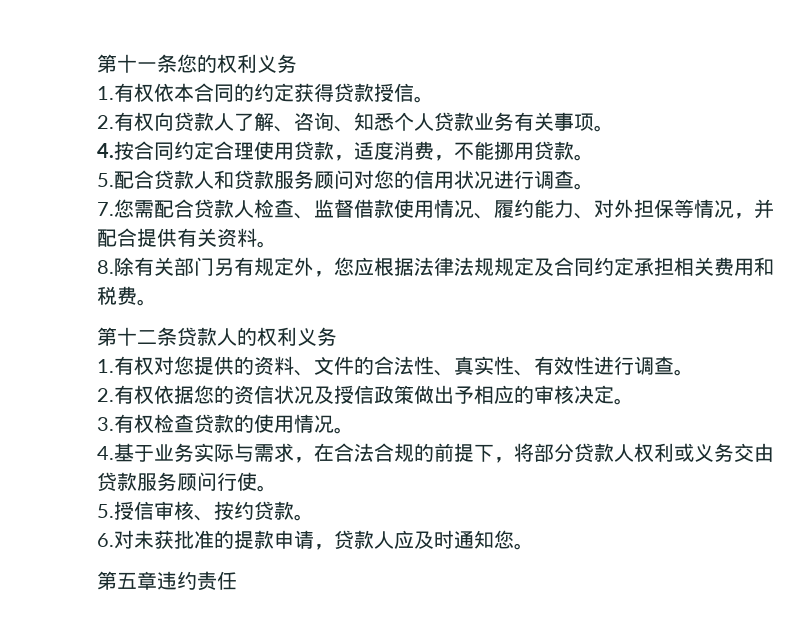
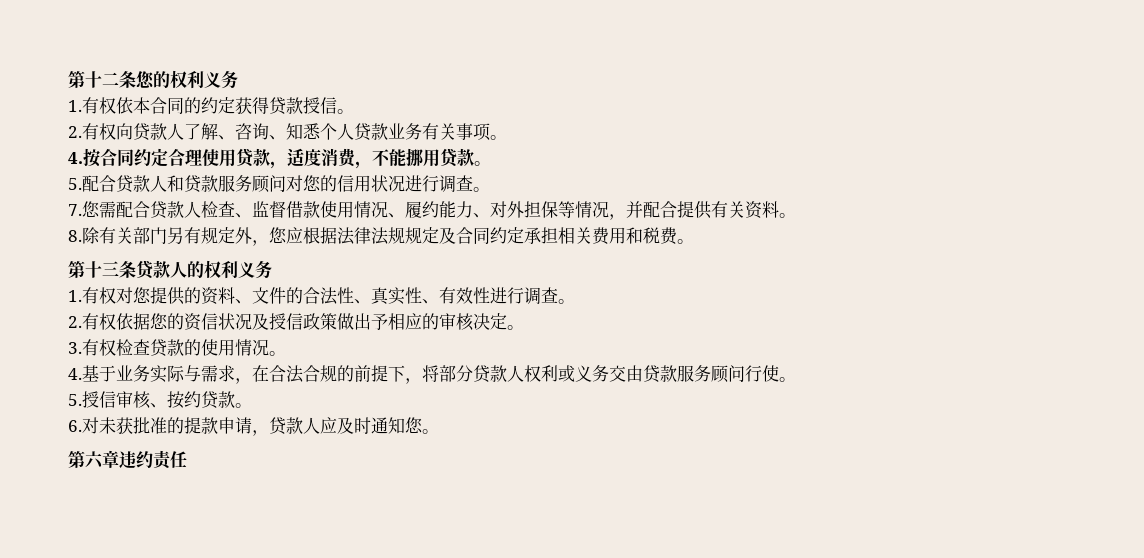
- 第十一条您的权利义务
+ 第十二条您的权利义务
- 第十二条贷款人的权利义务
+ 第十三条贷款人的权利义务
- 第五章违约责任
+ 第六章违约责任

